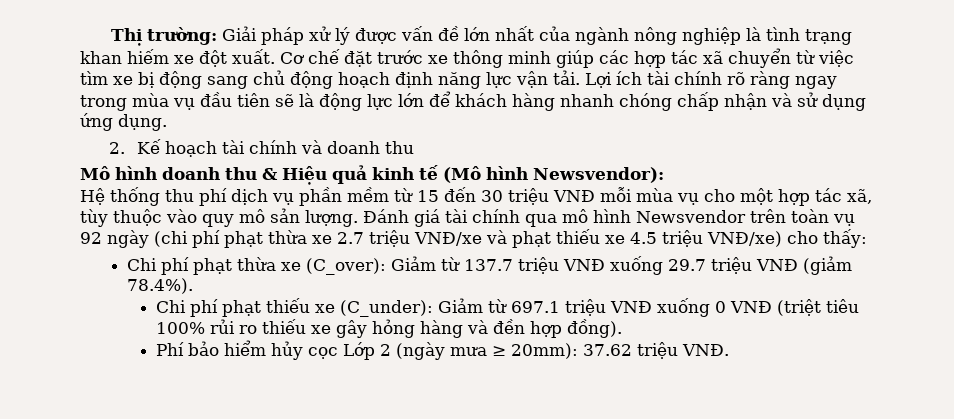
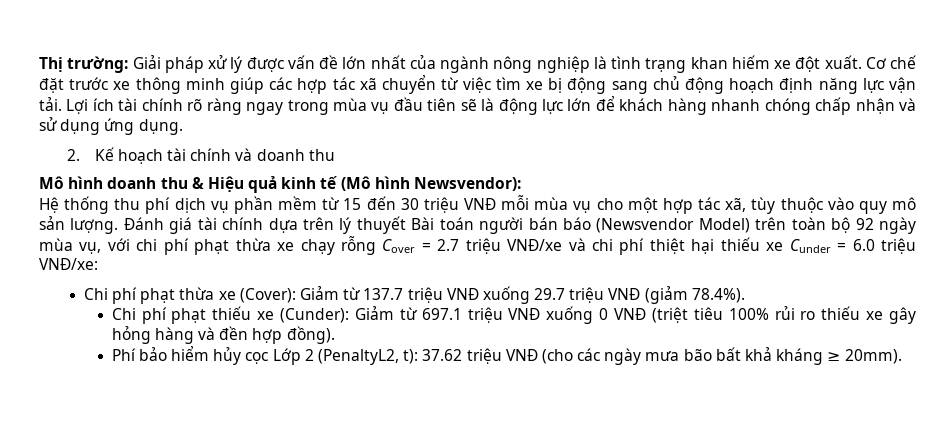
- Đánh giá tài chính qua mô hình Newsvendor trên toàn vụ 92 ngày (chi phí phạt thừa xe 2.7 triệu VNĐ/xe và phạt thiếu xe 4.5 triệu VNĐ/xe) cho thấy:
+ Đánh giá tài chính dựa trên lý thuyết Bài toán người bán báo (Newsvendor Model) trên toàn bộ 92 ngày mùa vụ, với chi phí phạt thừa xe chạy rỗng Cover = 2.7 triệu VNĐ/xe và chi phí thiệt hại thiếu xe Cunder = 6.0 triệu VNĐ/xe:
- Chi phí phạt thừa xe (C_over): Giảm từ 137.7 triệu VNĐ xuống 29.7 triệu VNĐ (giảm 78.4%).
+ Chi phí phạt thừa xe (Cover): Giảm từ 137.7 triệu VNĐ xuống 29.7 triệu VNĐ (giảm 78.4%).
- Chi phí phạt thiếu xe (C_under): Giảm từ 697.1 triệu VNĐ xuống 0 VNĐ (triệt tiêu 100% rủi ro thiếu xe gây hỏng hàng và đền hợp đồng).
+ Chi phí phạt thiếu xe (Cunder): Giảm từ 697.1 triệu VNĐ xuống 0 VNĐ (triệt tiêu 100% rủi ro thiếu xe gây hỏng hàng và đền hợp đồng).
- Phí bảo hiểm hủy cọc Lớp 2 (ngày mưa ≥ 20mm): 37.62 triệu VNĐ.
+ Phí bảo hiểm hủy cọc Lớp 2 (PenaltyL2, t): 37.62 triệu VNĐ (cho các ngày mưa bão bất khả kháng ≥ 20mm).

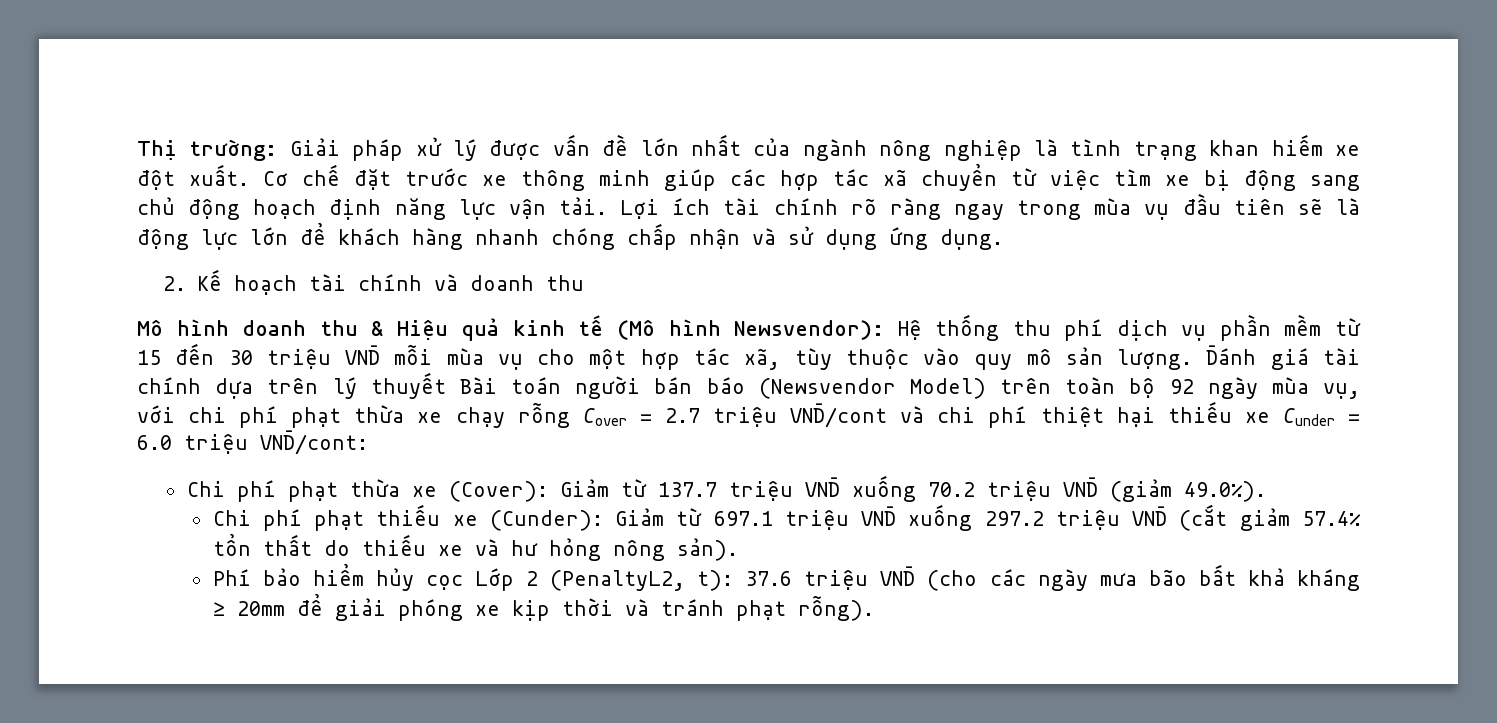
- Mô hình doanh thu & Hiệu quả kinh tế (Mô hình Newsvendor):
- Hệ thống thu phí dịch vụ phần mềm từ 15 đến 30 triệu VNĐ mỗi mùa vụ cho một hợp tác xã, tùy thuộc vào quy mô sản lượng.
+ Mô hình doanh thu & Hiệu quả kinh tế (Mô hình Newsvendor): Hệ thống thu phí dịch vụ phần mềm từ 15 đến 30 triệu VNĐ mỗi mùa vụ cho một hợp tác xã, tùy thuộc vào quy mô sản lượng.
- Đánh giá tài chính dựa trên lý thuyết Bài toán người bán báo (Newsvendor Model) trên toàn bộ 92 ngày mùa vụ, với chi phí phạt thừa xe chạy rỗng Cover = 2.7 triệu VNĐ/xe và chi phí thiệt hại thiếu xe Cunder = 6.0 triệu VNĐ/xe:
+ Đánh giá tài chính dựa trên lý thuyết Bài toán người bán báo (Newsvendor Model) trên toàn bộ 92 ngày mùa vụ, với chi phí phạt thừa xe chạy rỗng Cover = 2.7 triệu VNĐ/cont và chi phí thiệt hại thiếu xe Cunder = 6.0 triệu VNĐ/cont:
- Chi phí phạt thừa xe (Cover): Giảm từ 137.7 triệu VNĐ xuống 29.7 triệu VNĐ (giảm 78.4%).
+ Chi phí phạt thừa xe (Cover): Giảm từ 137.7 triệu VNĐ xuống 70.2 triệu VNĐ (giảm 49.0%).
- Chi phí phạt thiếu xe (Cunder): Giảm từ 697.1 triệu VNĐ xuống 0 VNĐ (triệt tiêu 100% rủi ro thiếu xe gây hỏng hàng và đền hợp đồng).
+ Chi phí phạt thiếu xe (Cunder): Giảm từ 697.1 triệu VNĐ xuống 297.2 triệu VNĐ (cắt giảm 57.4% tổn thất do thiếu xe và hư hỏng nông sản).
- Phí bảo hiểm hủy cọc Lớp 2 (PenaltyL2, t): 37.62 triệu VNĐ (cho các ngày mưa bão bất khả kháng ≥ 20mm).
+ Phí bảo hiểm hủy cọc Lớp 2 (PenaltyL2, t): 37.6 triệu VNĐ (cho các ngày mưa bão bất khả kháng ≥ 20mm để giải phóng xe kịp thời và tránh phạt rỗng).

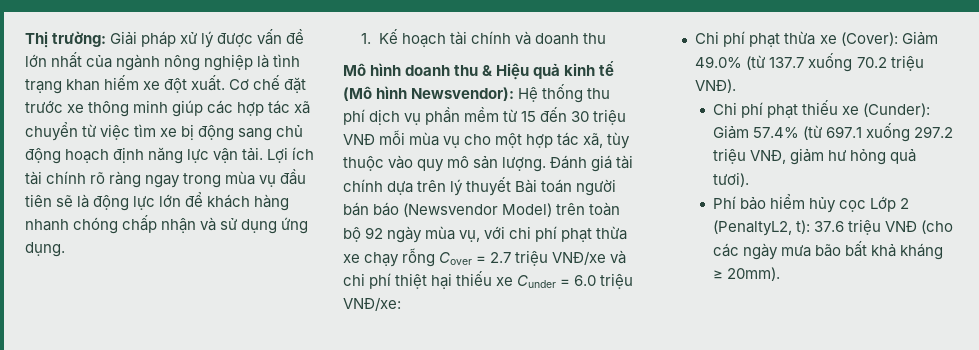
- 2. Kế hoạch tài chính và doanh thu
+ 1. Kế hoạch tài chính và doanh thu
- Đánh giá tài chính dựa trên lý thuyết Bài toán người bán báo (Newsvendor Model) trên toàn bộ 92 ngày mùa vụ, với chi phí phạt thừa xe chạy rỗng Cover = 2.7 triệu VNĐ/cont và chi phí thiệt hại thiếu xe Cunder = 6.0 triệu VNĐ/cont:
+ Đánh giá tài chính dựa trên lý thuyết Bài toán người bán báo (Newsvendor Model) trên toàn bộ 92 ngày mùa vụ, với chi phí phạt thừa xe chạy rỗng Cover = 2.7 triệu VNĐ/xe và chi phí thiệt hại thiếu xe Cunder = 6.0 triệu VNĐ/xe:
- Chi phí phạt thừa xe (Cover): Giảm từ 137.7 triệu VNĐ xuống 70.2 triệu VNĐ (giảm 49.0%).
+ Chi phí phạt thừa xe (Cover): Giảm 49.0% (từ 137.7 xuống 70.2 triệu VNĐ).
- Chi phí phạt thiếu xe (Cunder): Giảm từ 697.1 triệu VNĐ xuống 297.2 triệu VNĐ (cắt giảm 57.4% tổn thất do thiếu xe và hư hỏng nông sản).
+ Chi phí phạt thiếu xe (Cunder): Giảm 57.4% (từ 697.1 xuống 297.2 triệu VNĐ, giảm hư hỏng quả tươi).
- Phí bảo hiểm hủy cọc Lớp 2 (PenaltyL2, t): 37.6 triệu VNĐ (cho các ngày mưa bão bất khả kháng ≥ 20mm để giải phóng xe kịp thời và tránh phạt rỗng).
+ Phí bảo hiểm hủy cọc Lớp 2 (PenaltyL2, t): 37.6 triệu VNĐ (cho các ngày mưa bão bất khả kháng ≥ 20mm).

